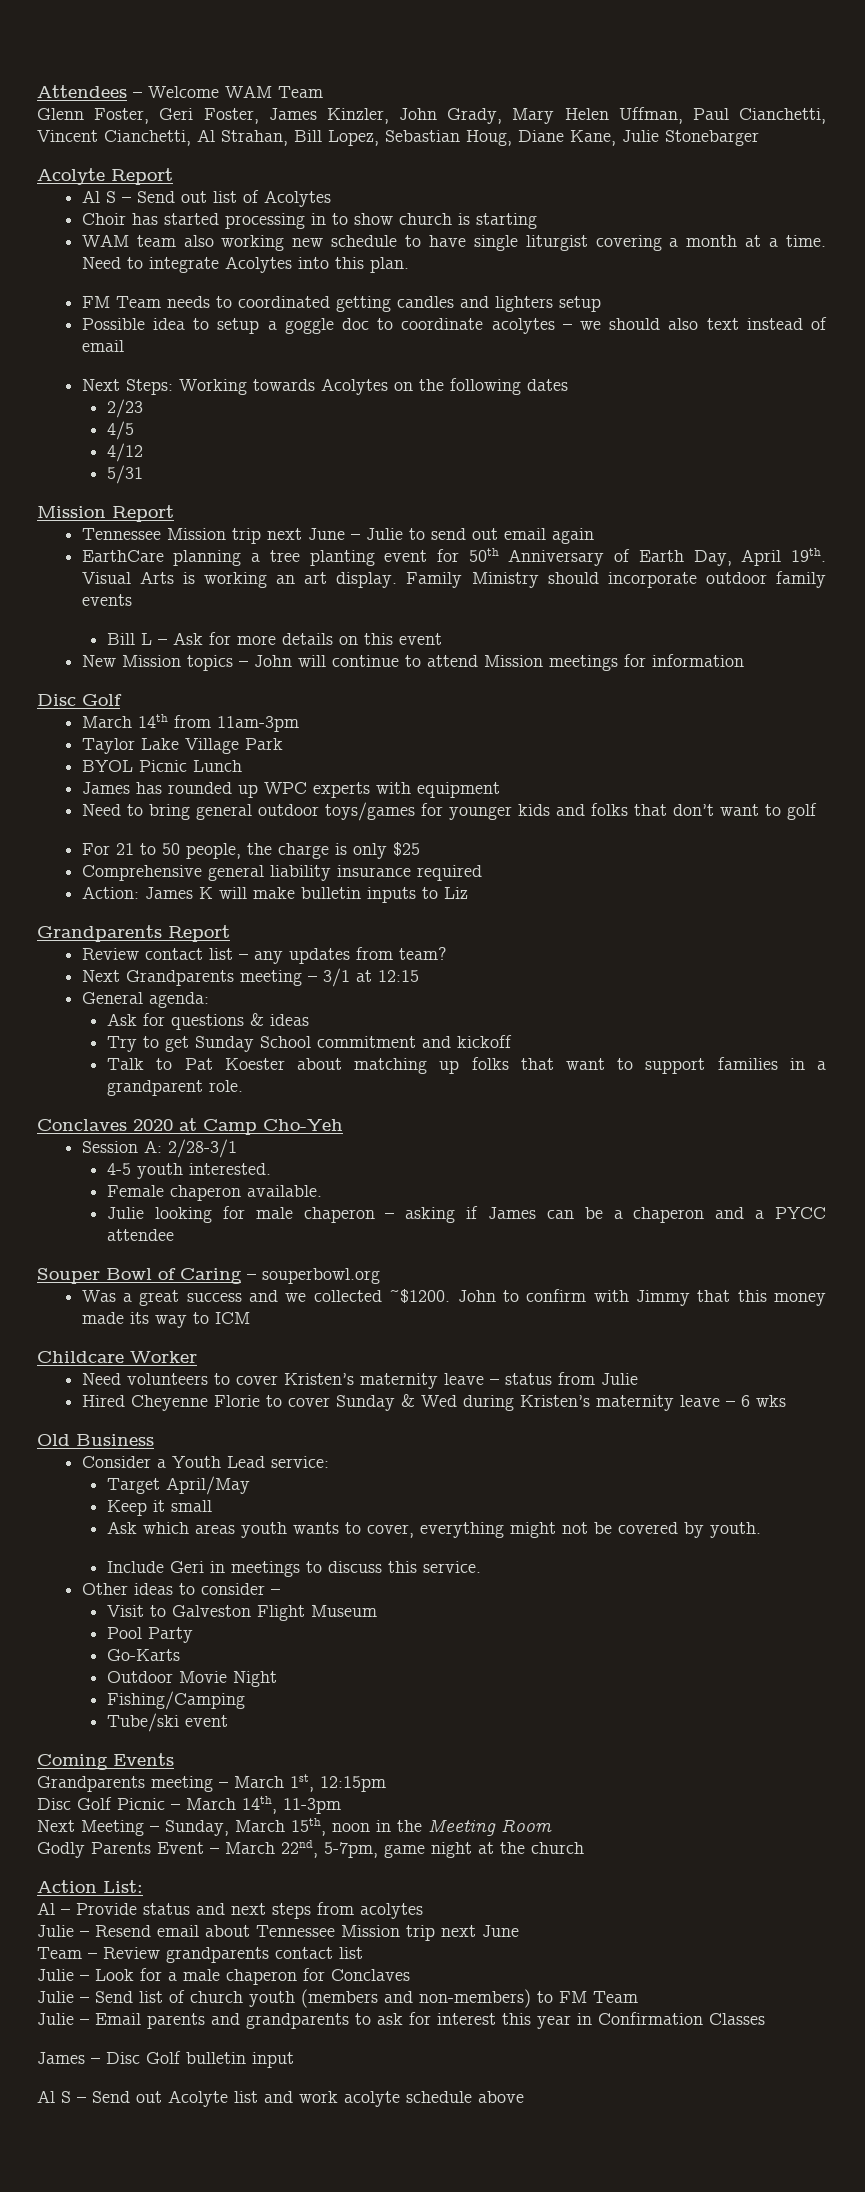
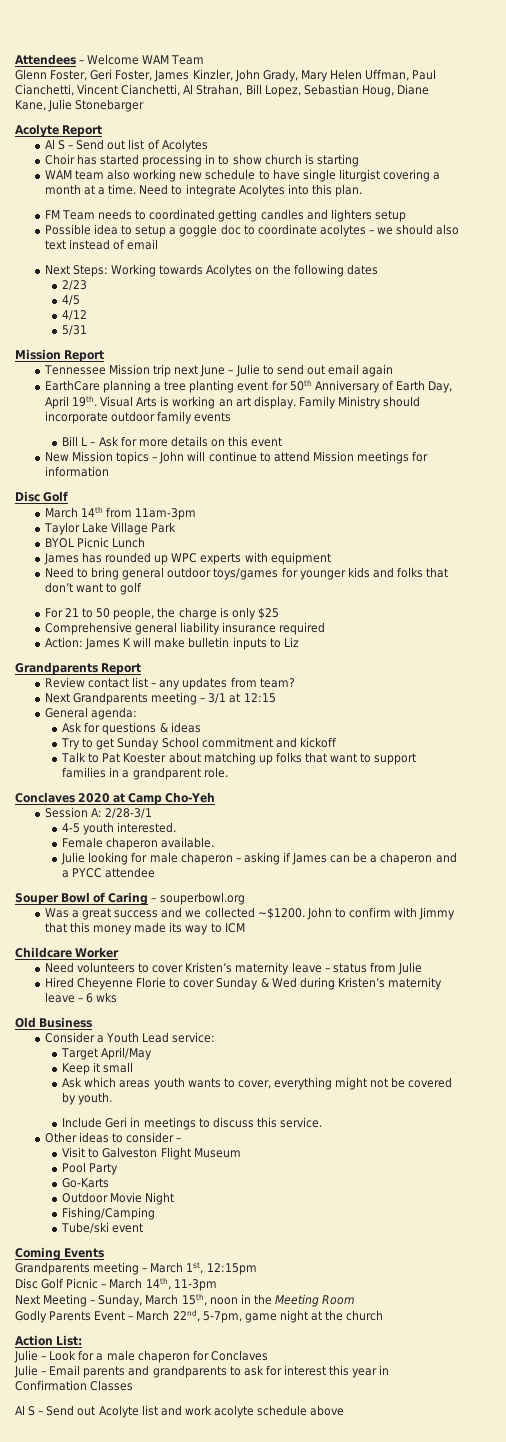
- Al – Provide status and next steps from acolytes
- Julie – Resend email about Tennessee Mission trip next June
- Team – Review grandparents contact list
- Julie – Send list of church youth (members and non-members) to FM Team
- James – Disc Golf bulletin input

